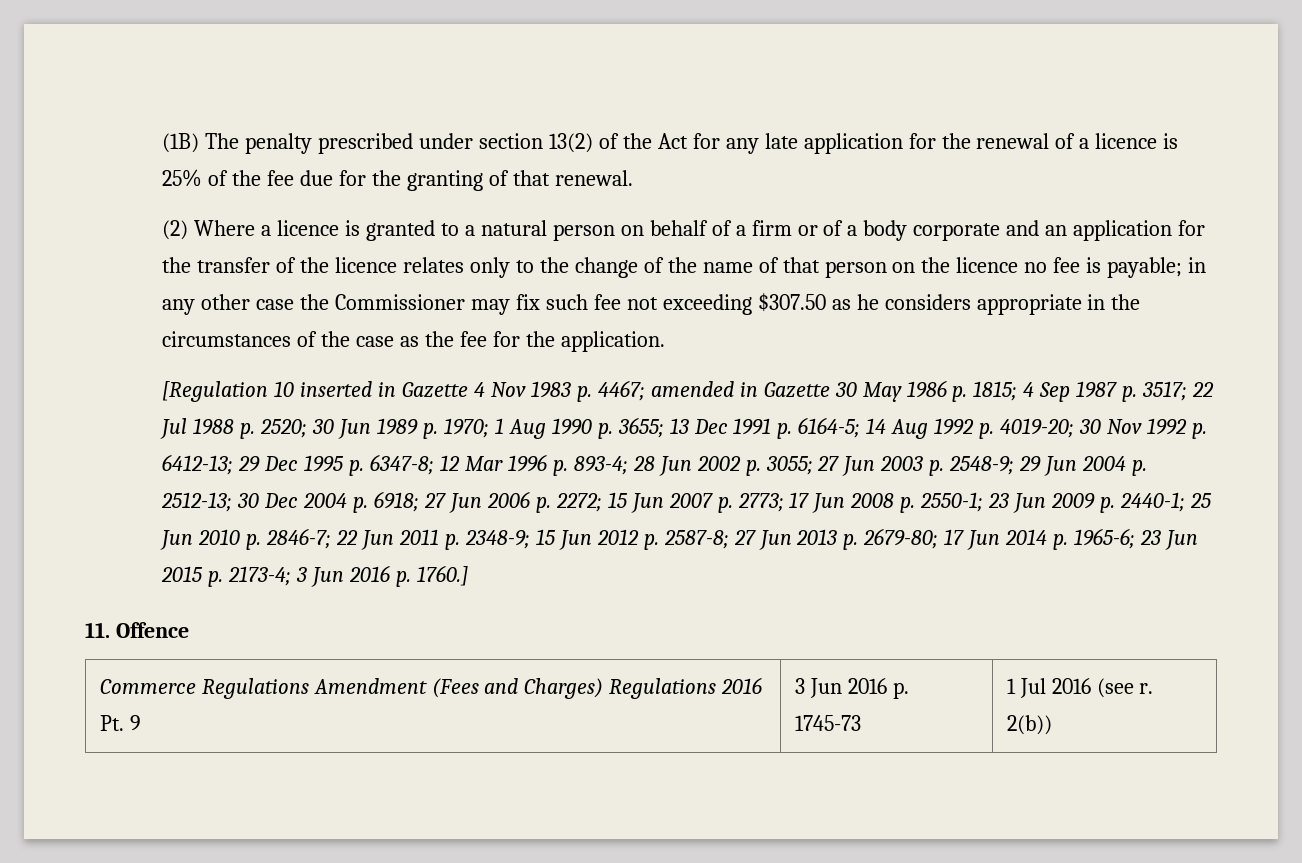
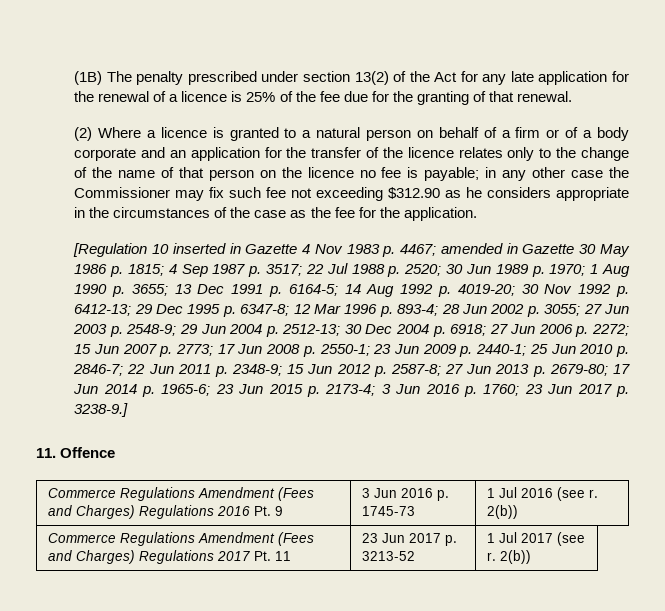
- in any other case the Commissioner may fix such fee not exceeding $307.50 as he considers appropriate in the circumstances of the case as the fee for the application.
+ in any other case the Commissioner may fix such fee not exceeding $312.90 as he considers appropriate in the circumstances of the case as the fee for the application.
- 3 Jun 2016 p. 1760.]
+ 3 Jun 2016 p. 1760; 23 Jun 2017 p. 3238-9.]
+ Commerce Regulations Amendment (Fees and Charges) Regulations 2017 Pt. 11 | 23 Jun 2017 p. 3213-52 | 1 Jul 2017 (see r. 2(b))

